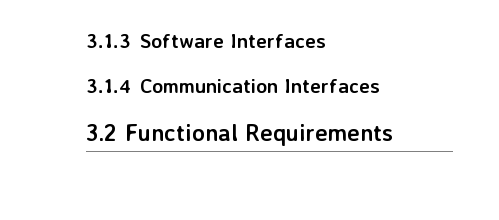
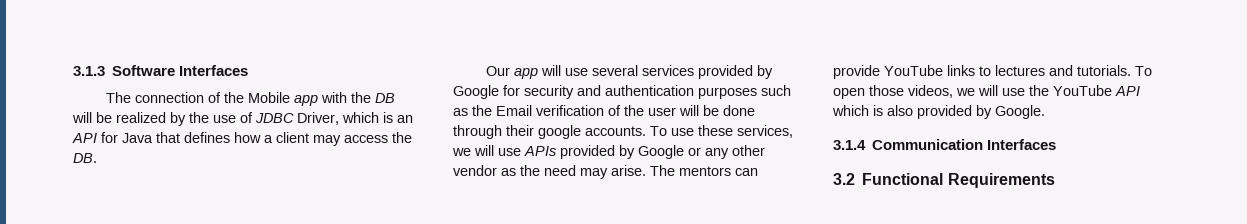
+ The connection of the Mobile app with the DB will be realized by the use of JDBC Driver, which is an API for Java that defines how a client may access the DB.
+ Our app will use several services provided by Google for security and authentication purposes such as the Email verification of the user will be done through their google accounts. To use these services, we will use APIs provided by Google or any other vendor as the need may arise. The mentors can provide YouTube links to lectures and tutorials. To open those videos, we will use the YouTube API which is also provided by Google.

